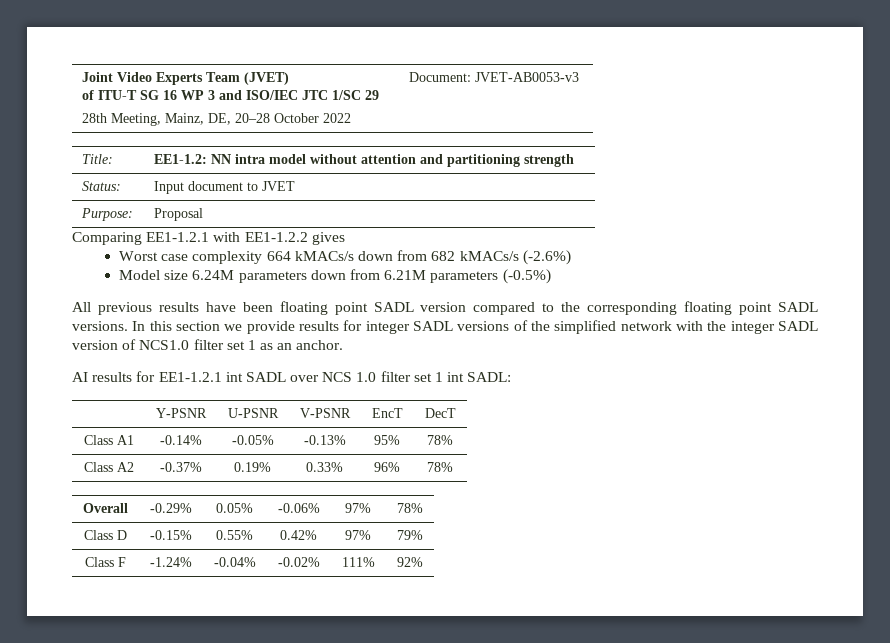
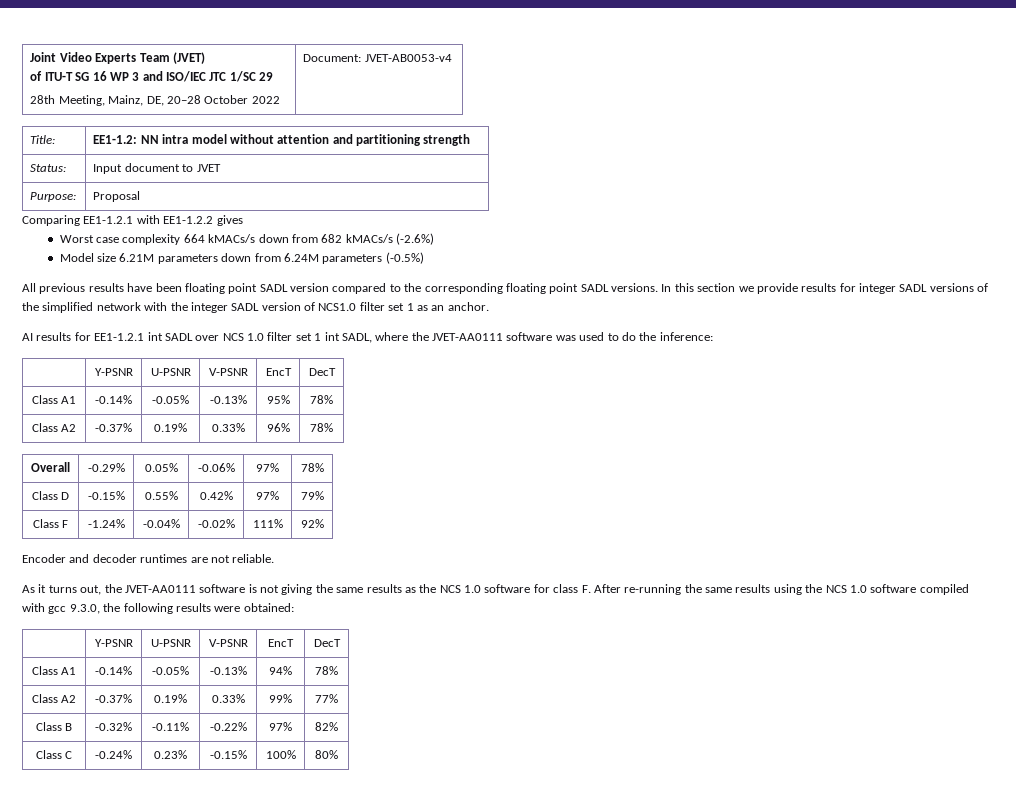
  Joint Video Experts Team (JVET)
  of ITU-T SG 16 WP 3 and ISO/IEC JTC 1/SC 29
- 28th Meeting, Mainz, DE, 20–28 October 2022 | Document: JVET-AB0053-v3
+ 28th Meeting, Mainz, DE, 20–28 October 2022 | Document: JVET-AB0053-v4
- Model size 6.24M parameters down from 6.21M parameters (-0.5%)
+ Model size 6.21M parameters down from 6.24M parameters (-0.5%)
- AI results for EE1-1.2.1 int SADL over NCS 1.0 filter set 1 int SADL:
+ AI results for EE1-1.2.1 int SADL over NCS 1.0 filter set 1 int SADL, where the JVET-AA0111 software was used to do the inference:
+ Encoder and decoder runtimes are not reliable.
+ As it turns out, the JVET-AA0111 software is not giving the same results as the NCS 1.0 software for class F. After re-running the same results using the NCS 1.0 software compiled with gcc 9.3.0, the following results were obtained:
+ | Y-PSNR | U-PSNR | V-PSNR | EncT | DecT
+ Class A1 | -0.14% | -0.05% | -0.13% | 94% | 78%
+ Class A2 | -0.37% | 0.19% | 0.33% | 99% | 77%
+ Class B | -0.32% | -0.11% | -0.22% | 97% | 82%
+ Class C | -0.24% | 0.23% | -0.15% | 100% | 80%

